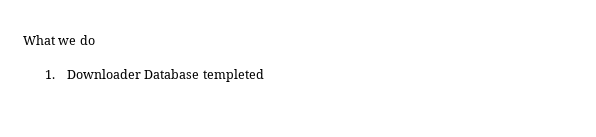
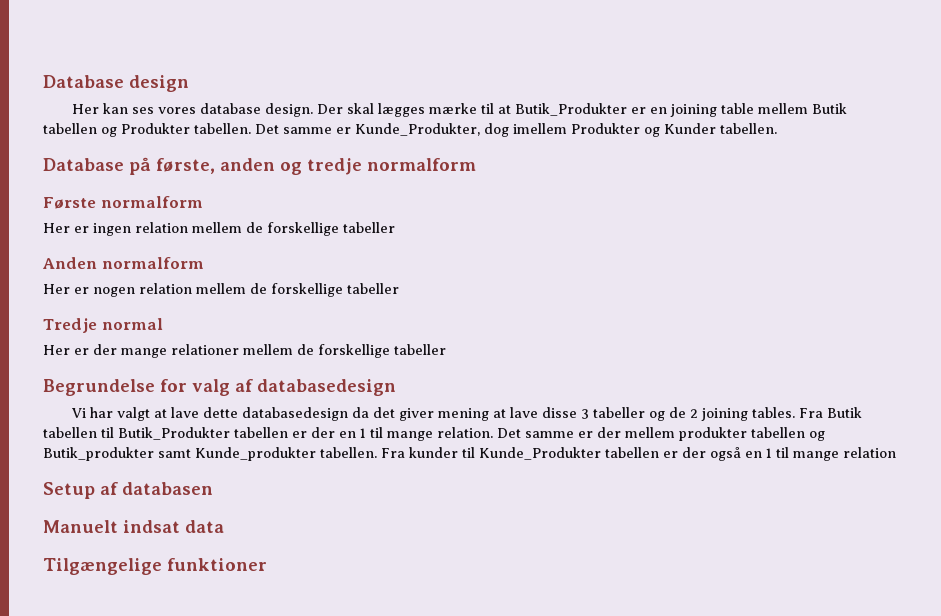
- What we do
- 1. Downloader Database templeted
+ Database design
+ Her kan ses vores database design. Der skal lægges mærke til at Butik_Produkter er en joining table mellem Butik tabellen og Produkter tabellen. Det samme er Kunde_Produkter, dog imellem Produkter og Kunder tabellen.
+ Database på første, anden og tredje normalform
+ Første normalform
+ Her er ingen relation mellem de forskellige tabeller
+ Anden normalform
+ Her er nogen relation mellem de forskellige tabeller
+ Tredje normal
+ Her er der mange relationer mellem de forskellige tabeller
+ Begrundelse for valg af databasedesign
+ Vi har valgt at lave dette databasedesign da det giver mening at lave disse 3 tabeller og de 2 joining tables. Fra Butik tabellen til Butik_Produkter tabellen er der en 1 til mange relation. Det samme er der mellem produkter tabellen og Butik_produkter samt Kunde_produkter tabellen. Fra kunder til Kunde_Produkter tabellen er der også en 1 til mange relation
+ Setup af databasen
+ Manuelt indsat data
+ Tilgængelige funktioner

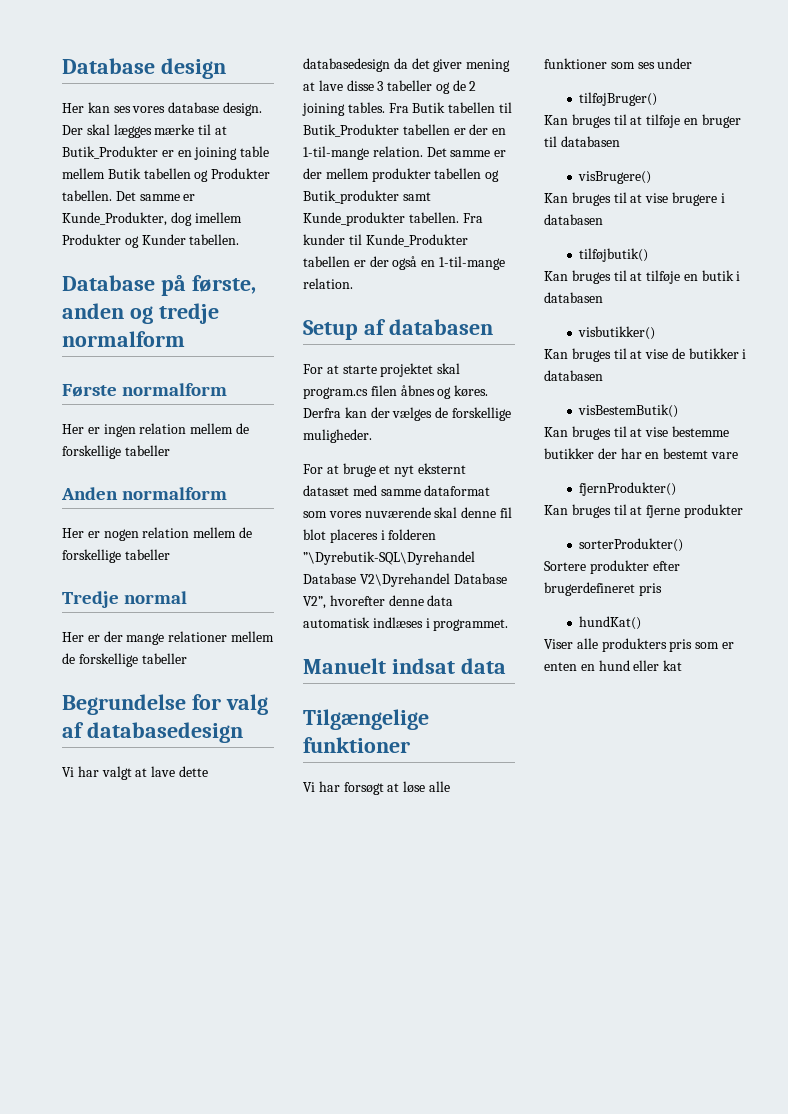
- Fra Butik tabellen til Butik_Produkter tabellen er der en 1 til mange relation.
+ Fra Butik tabellen til Butik_Produkter tabellen er der en 1-til-mange relation.
- Fra kunder til Kunde_Produkter tabellen er der også en 1 til mange relation
+ Fra kunder til Kunde_Produkter tabellen er der også en 1-til-mange relation.
+ For at starte projektet skal program.cs filen åbnes og køres. Derfra kan der vælges de forskellige muligheder.
+ For at bruge et nyt eksternt datasæt med samme dataformat som vores nuværende skal denne fil blot placeres i folderen ”\Dyrebutik-SQL\Dyrehandel Database V2\Dyrehandel Database V2”, hvorefter denne data automatisk indlæses i programmet.
+ Vi har forsøgt at løse alle funktioner som ses under
+ tilføjBruger()
+ Kan bruges til at tilføje en bruger til databasen
+ visBrugere()
+ Kan bruges til at vise brugere i databasen
+ tilføjbutik()
+ Kan bruges til at tilføje en butik i databasen
+ visbutikker()
+ Kan bruges til at vise de butikker i databasen
+ visBestemButik()
+ Kan bruges til at vise bestemme butikker der har en bestemt vare
+ fjernProdukter()
+ Kan bruges til at fjerne produkter
+ sorterProdukter()
+ Sortere produkter efter brugerdefineret pris
+ hundKat()
+ Viser alle produkters pris som er enten en hund eller kat

